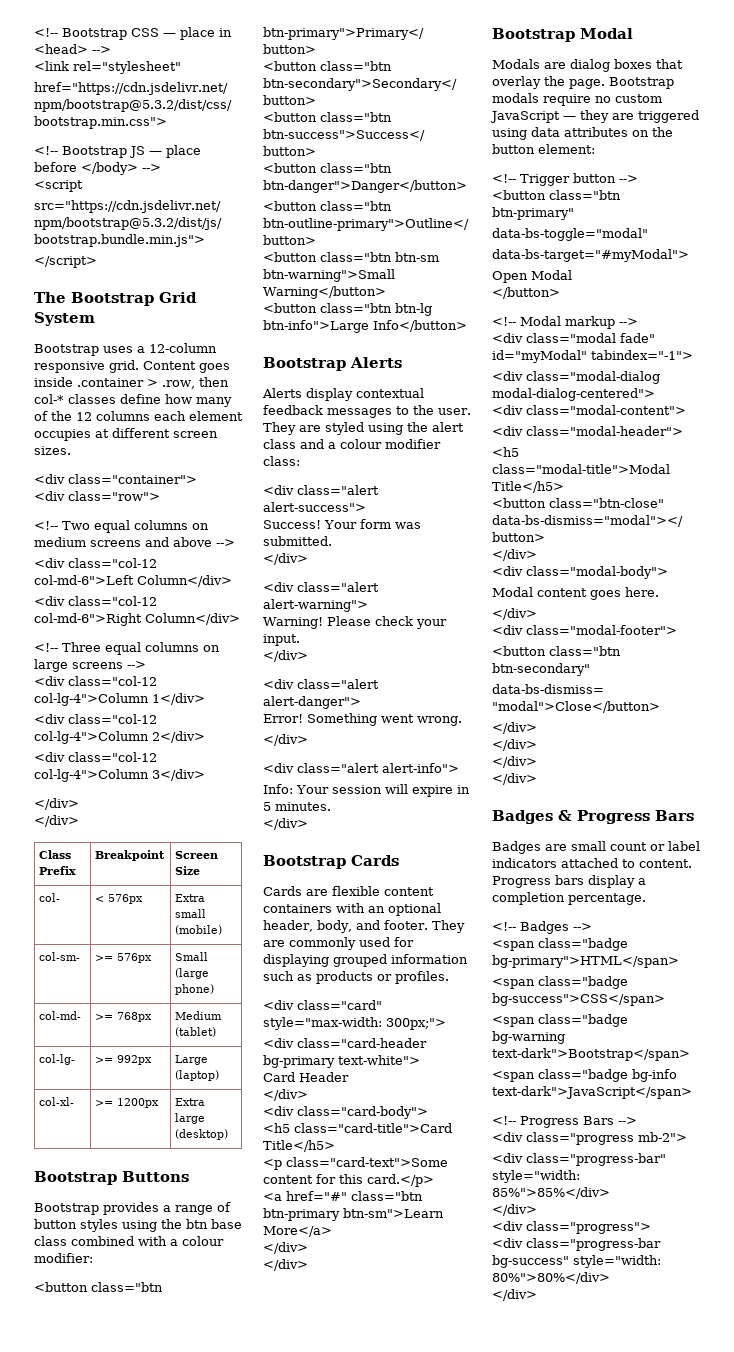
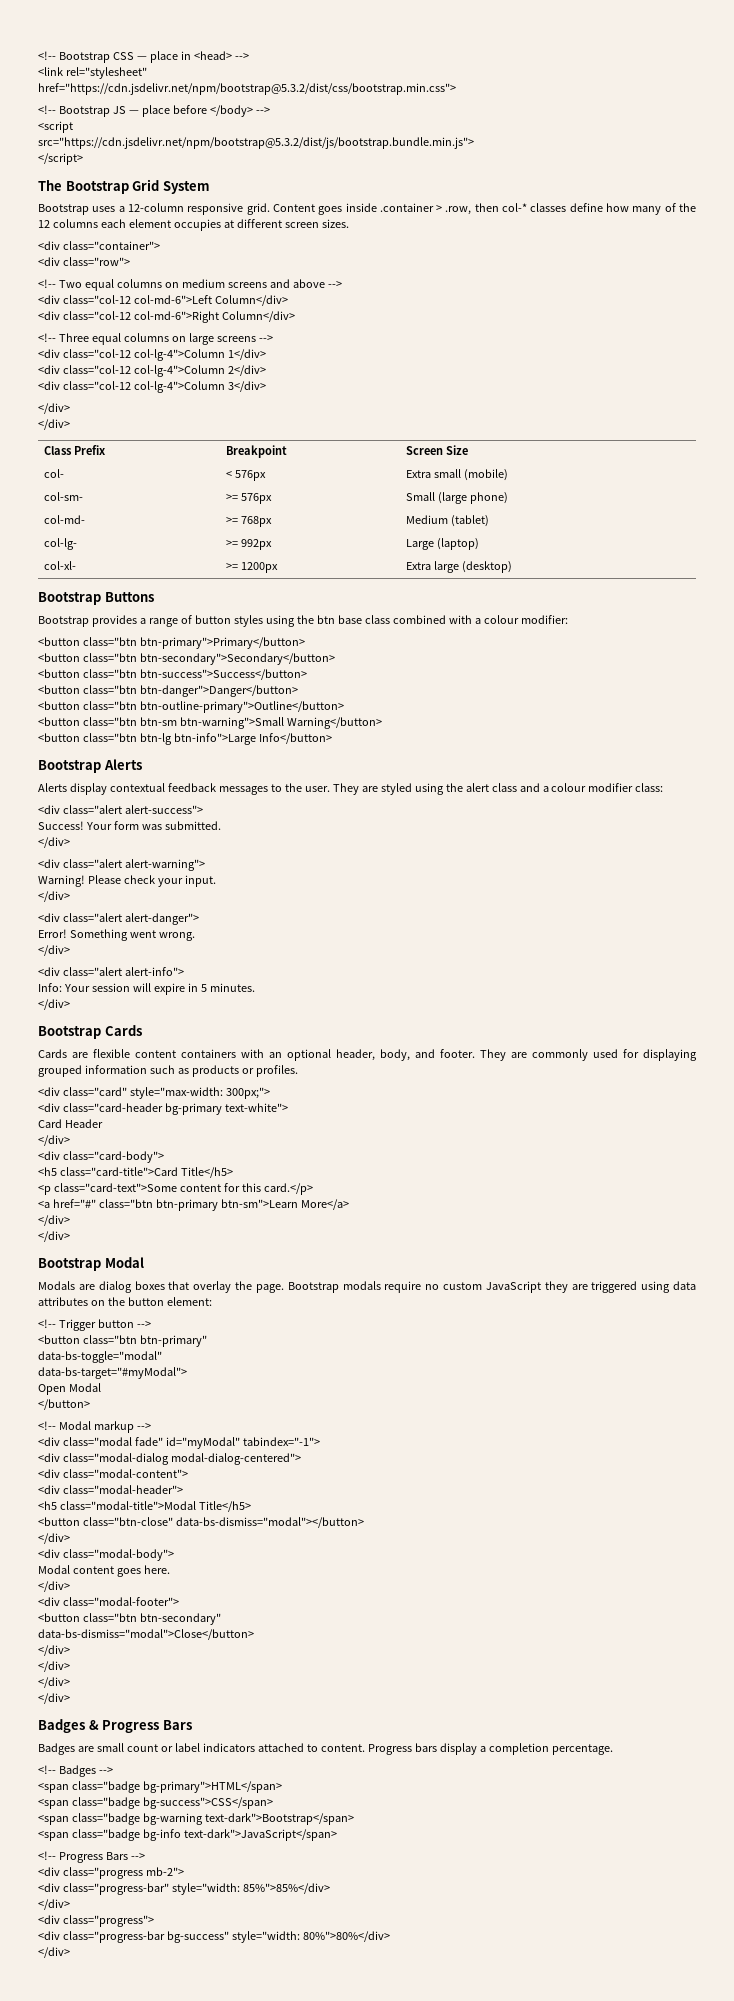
- Bootstrap modals require no custom JavaScript — they are triggered using data attributes on the button element:
+ Bootstrap modals require no custom JavaScript they are triggered using data attributes on the button element:

